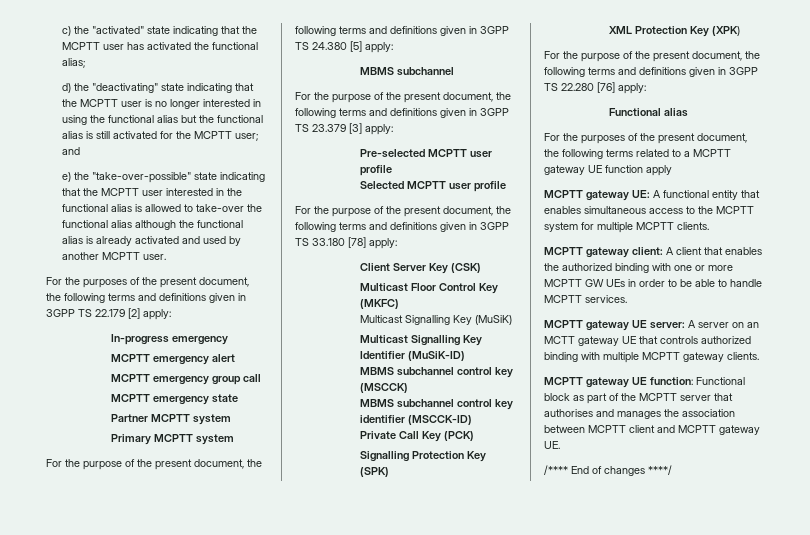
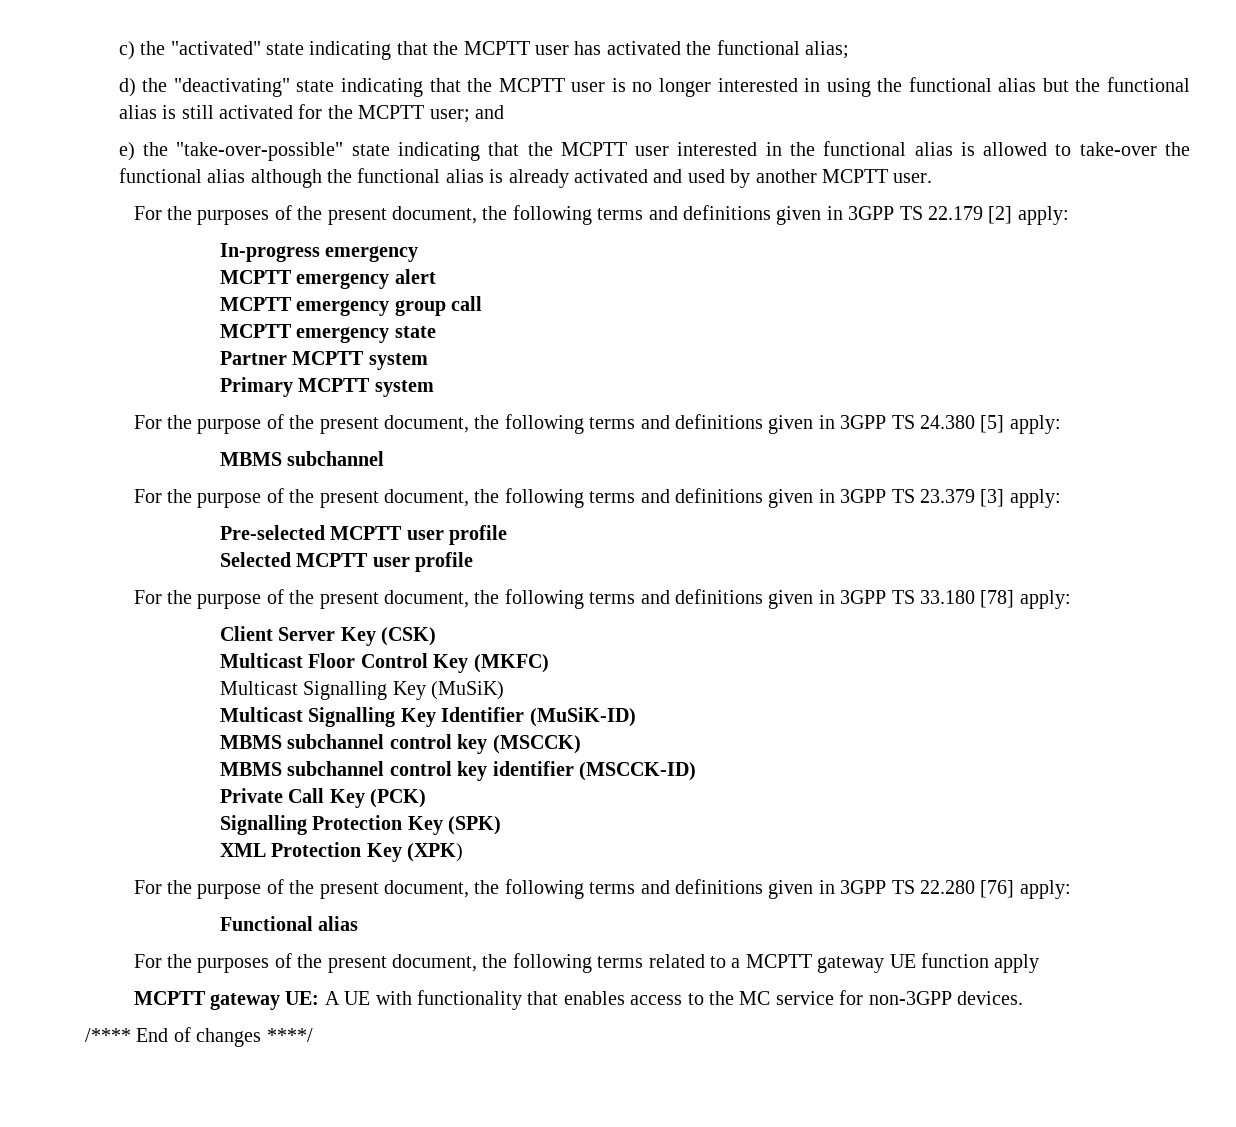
- MCPTT gateway UE: A functional entity that enables simultaneous access to the MCPTT system for multiple MCPTT clients.
- MCPTT gateway client: A client that enables the authorized binding with one or more MCPTT GW UEs in order to be able to handle MCPTT services.
- MCPTT gateway UE server: A server on an MCTT gateway UE that controls authorized binding with multiple MCPTT gateway clients.
- MCPTT gateway UE function: Functional block as part of the MCPTT server that authorises and manages the association between MCPTT client and MCPTT gateway UE.
+ MCPTT gateway UE: A UE with functionality that enables access to the MC service for non-3GPP devices.

